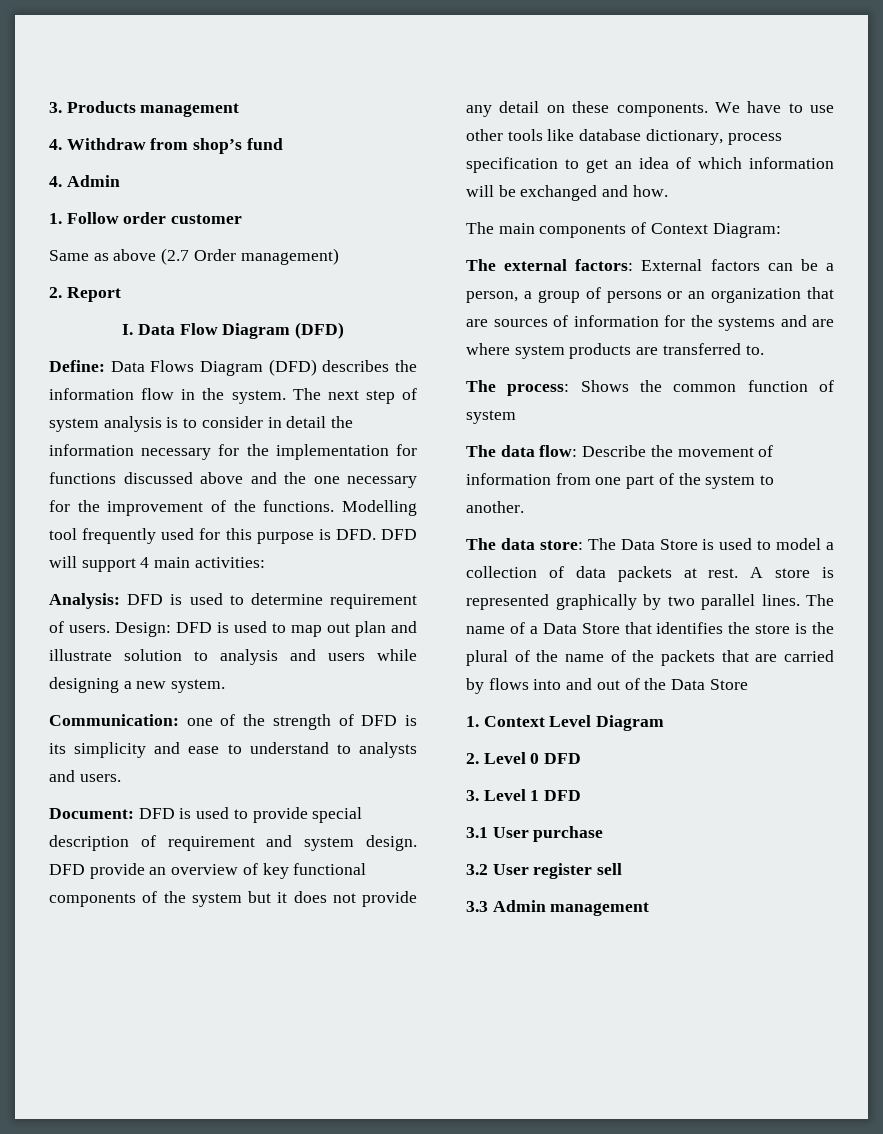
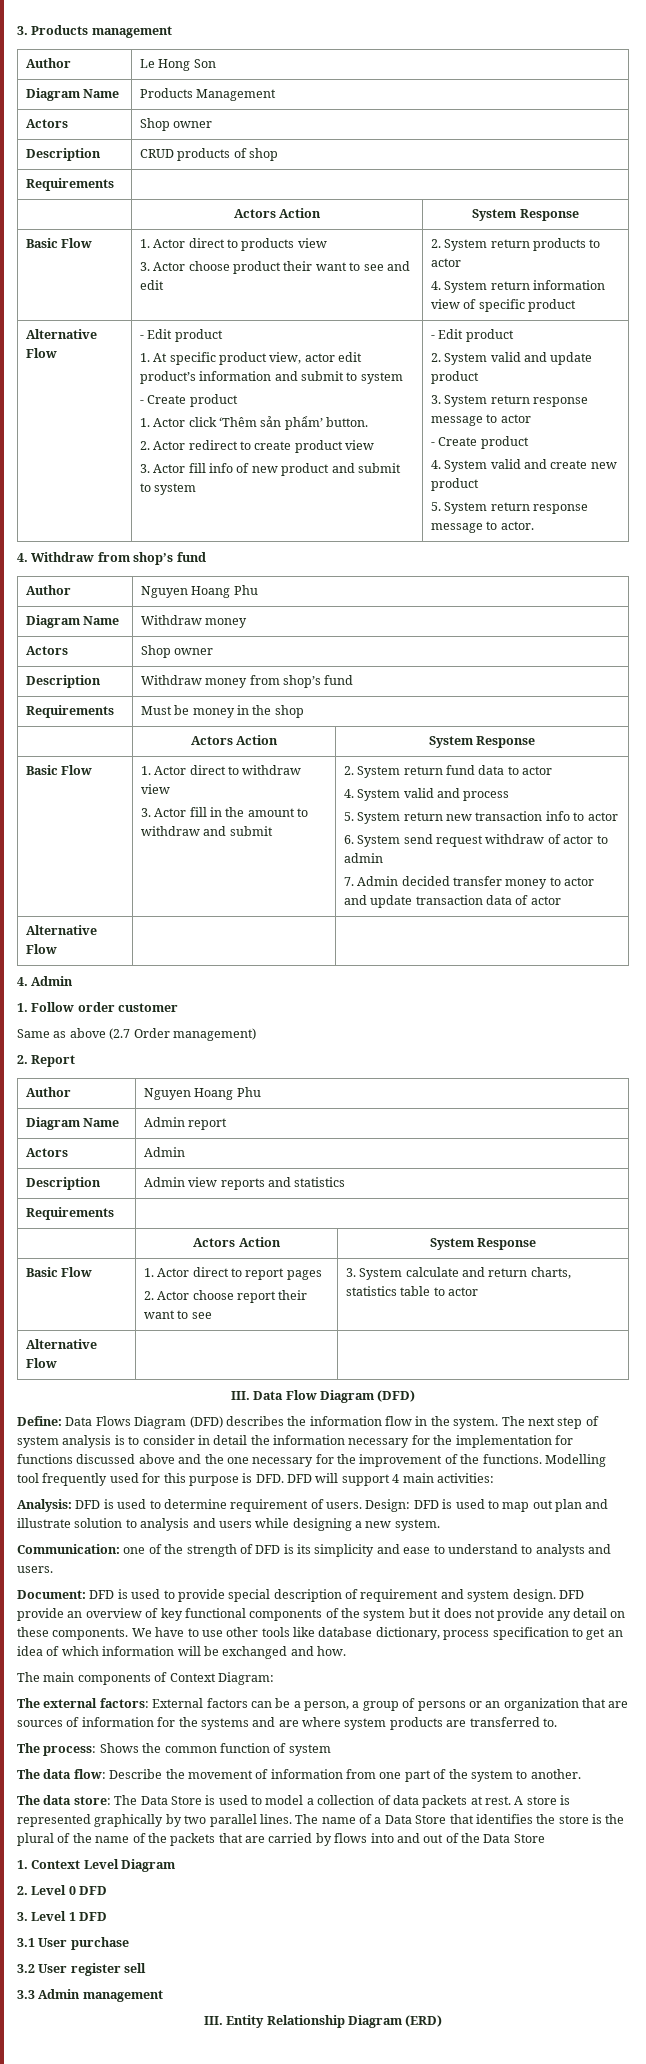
+ Author | Le Hong Son
+ Diagram Name | Products Management
+ Actors | Shop owner
+ Description | CRUD products of shop
+ Requirements |
+ | Actors Action | System Response
+ Basic Flow | 1. Actor direct to products view
+ 3. Actor choose product their want to see and edit | 2. System return products to actor
+ 4. System return information view of specific product
+ Alternative Flow | - Edit product
+ 1. At specific product view, actor edit product’s information and submit to system
+ - Create product
+ 1. Actor click ‘Thêm sản phẩm’ button.
+ 2. Actor redirect to create product view
+ 3. Actor fill info of new product and submit to system | - Edit product
+ 2. System valid and update product
+ 3. System return response message to actor
+ - Create product
+ 4. System valid and create new product
+ 5. System return response message to actor.
  4. Withdraw from shop’s fund
+ Author | Nguyen Hoang Phu
+ Diagram Name | Withdraw money
+ Actors | Shop owner
+ Description | Withdraw money from shop’s fund
+ Requirements | Must be money in the shop
+ | Actors Action | System Response
+ Basic Flow | 1. Actor direct to withdraw view
+ 3. Actor fill in the amount to withdraw and submit | 2. System return fund data to actor
+ 4. System valid and process
+ 5. System return new transaction info to actor
+ 6. System send request withdraw of actor to admin
+ 7. Admin decided transfer money to actor and update transaction data of actor
+ Alternative Flow | |
  2. Report
- I. Data Flow Diagram (DFD)
+ Author | Nguyen Hoang Phu
+ Diagram Name | Admin report
+ Actors | Admin
+ Description | Admin view reports and statistics
+ Requirements |
+ | Actors Action | System Response
+ Basic Flow | 1. Actor direct to report pages
+ 2. Actor choose report their want to see | 3. System calculate and return charts, statistics table to actor
+ Alternative Flow | |
+ III. Data Flow Diagram (DFD)
+ III. Entity Relationship Diagram (ERD)

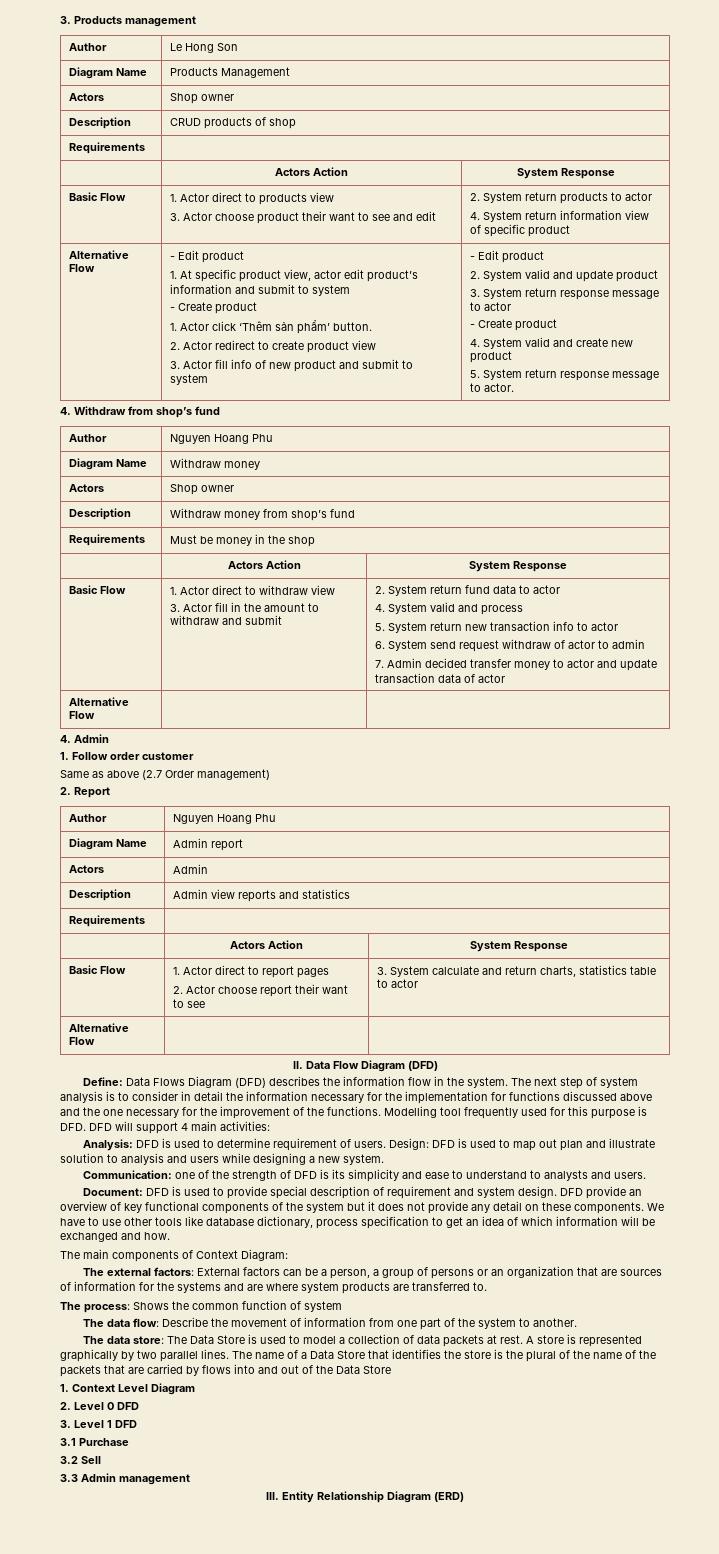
- III. Data Flow Diagram (DFD)
+ II. Data Flow Diagram (DFD)
- 3.1 User purchase
+ 3.1 Purchase
- 3.2 User register sell
+ 3.2 Sell

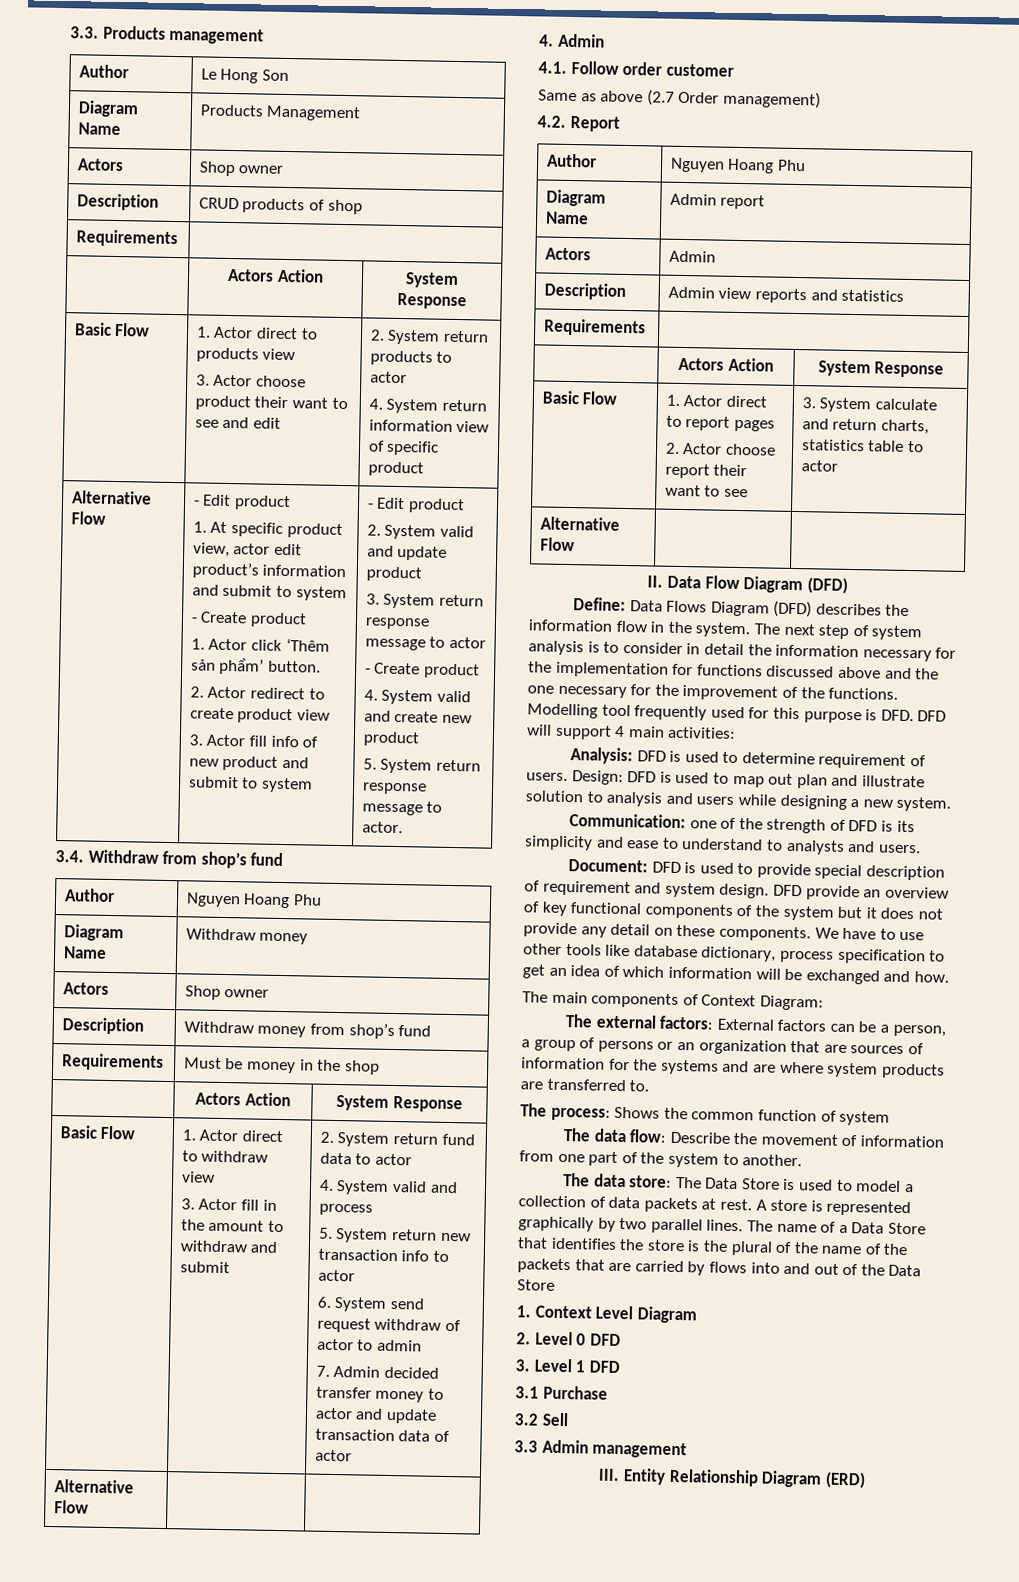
- 3. Products management
+ 3.3. Products management
- 4. Withdraw from shop’s fund
+ 3.4. Withdraw from shop’s fund
- 1. Follow order customer
+ 4.1. Follow order customer
- 2. Report
+ 4.2. Report

